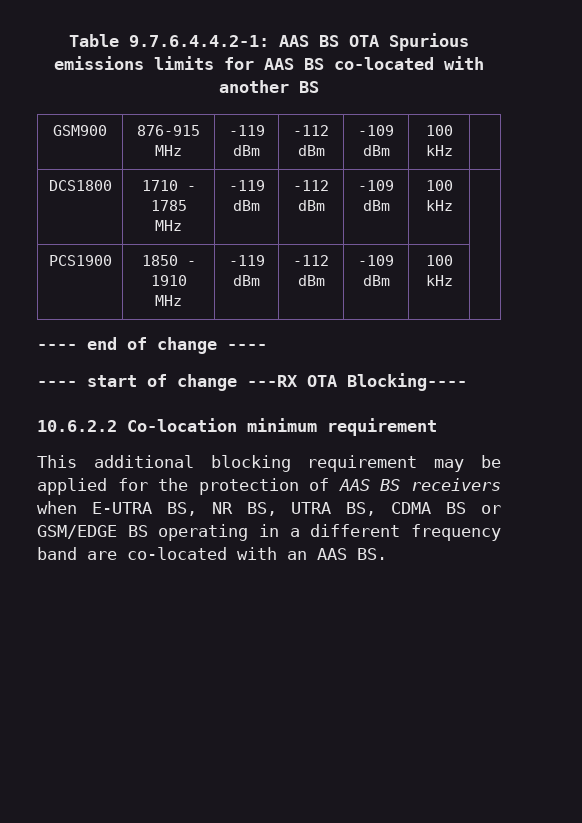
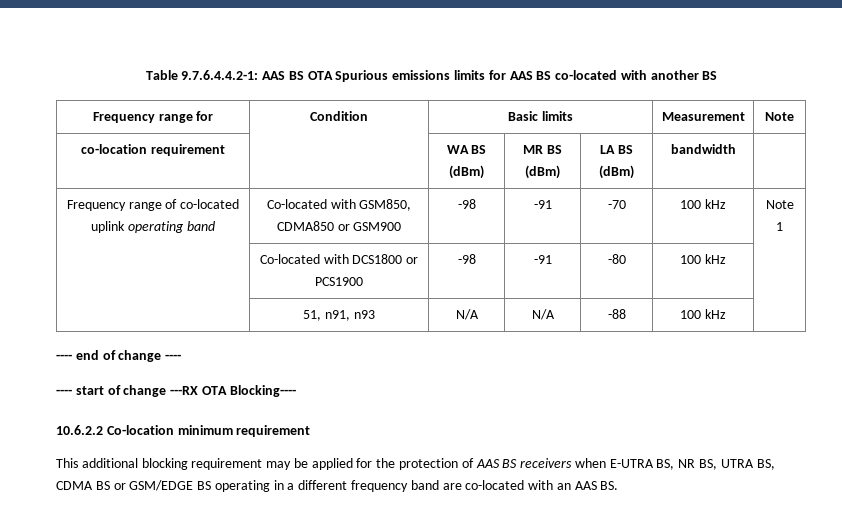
- GSM900 | 876-915 MHz | -119 dBm | -112 dBm | -109 dBm | 100 kHz |
- DCS1800 | 1710 - 1785 MHz | -119 dBm | -112 dBm | -109 dBm | 100 kHz |
- PCS1900 | 1850 - 1910 MHz | -119 dBm | -112 dBm | -109 dBm | 100 kHz |
+ Frequency range for | Condition | Basic limits | Measurement | Note
+ co-location requirement | | WA BS (dBm) | MR BS (dBm) | LA BS (dBm) | bandwidth |
+ Frequency range of co-located uplink operating band | Co-located with GSM850, CDMA850 or GSM900 | -98 | -91 | -70 | 100 kHz | Note 1
+ | Co-located with DCS1800 or PCS1900 | -98 | -91 | -80 | 100 kHz |
+ | 51, n91, n93 | N/A | N/A | -88 | 100 kHz |

